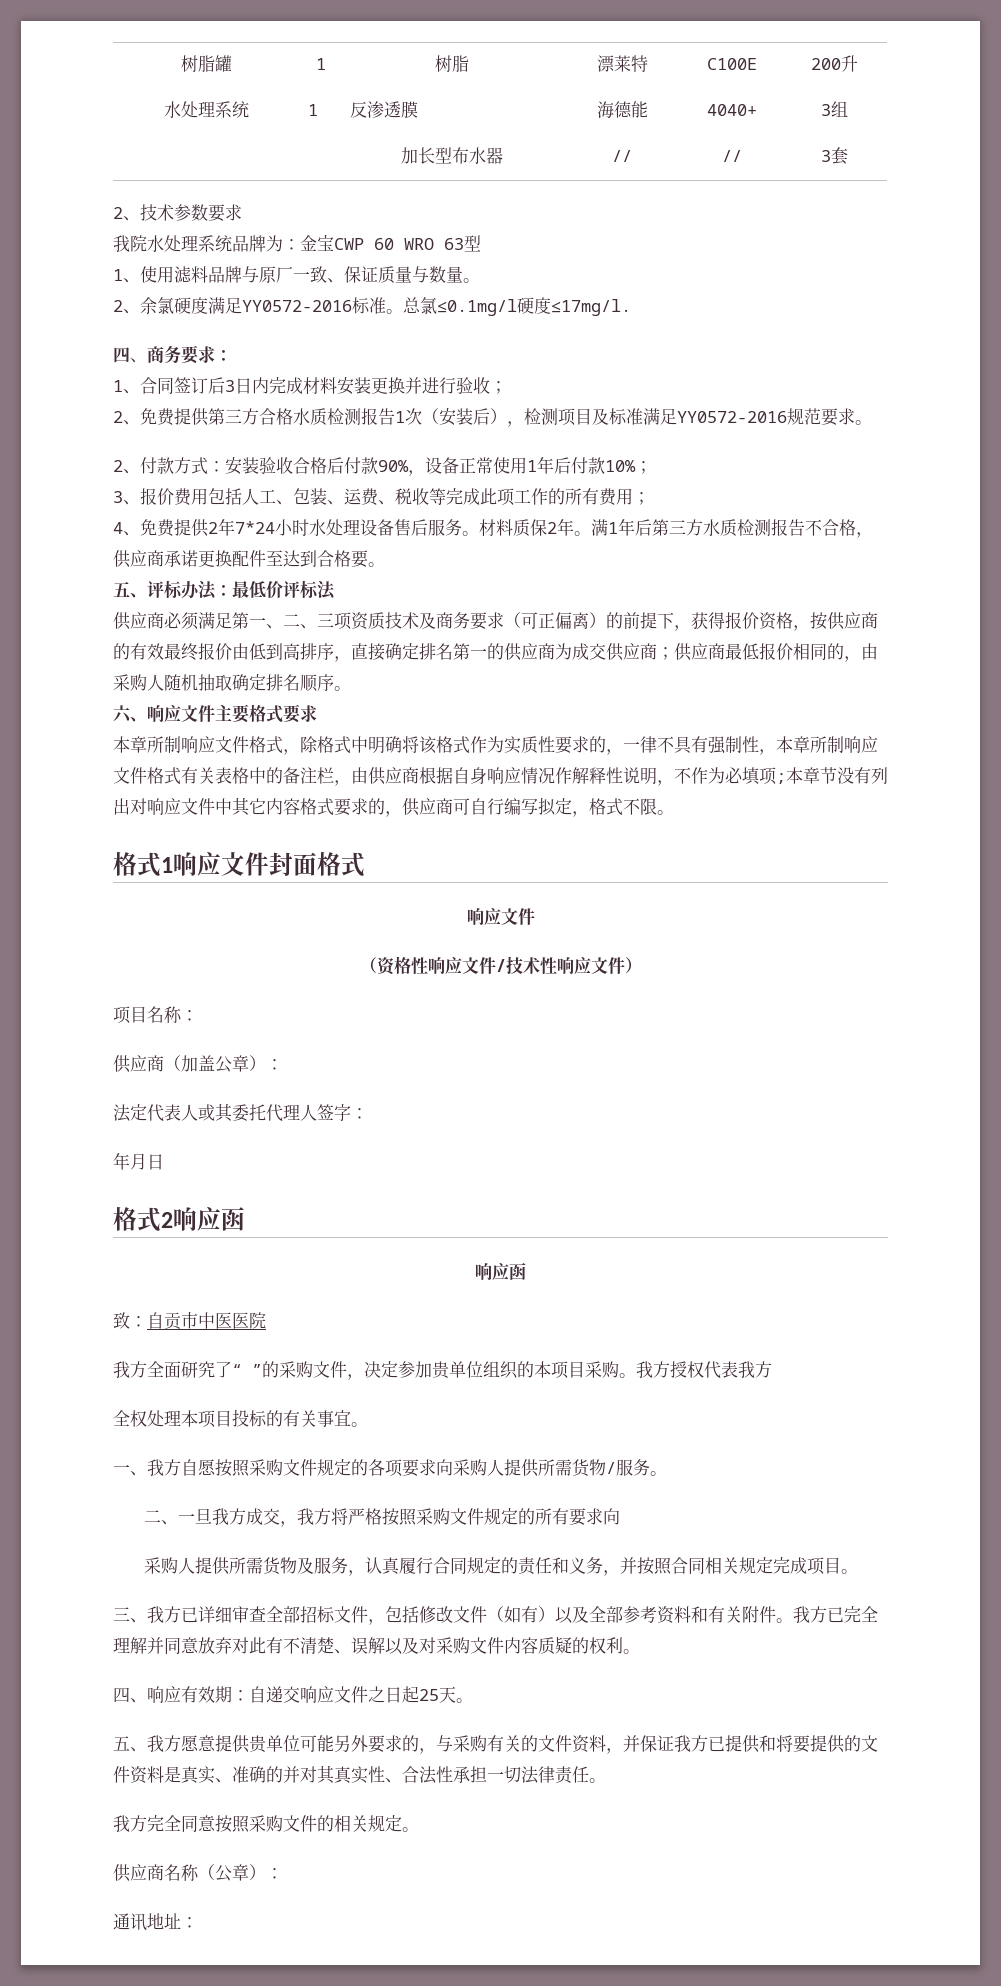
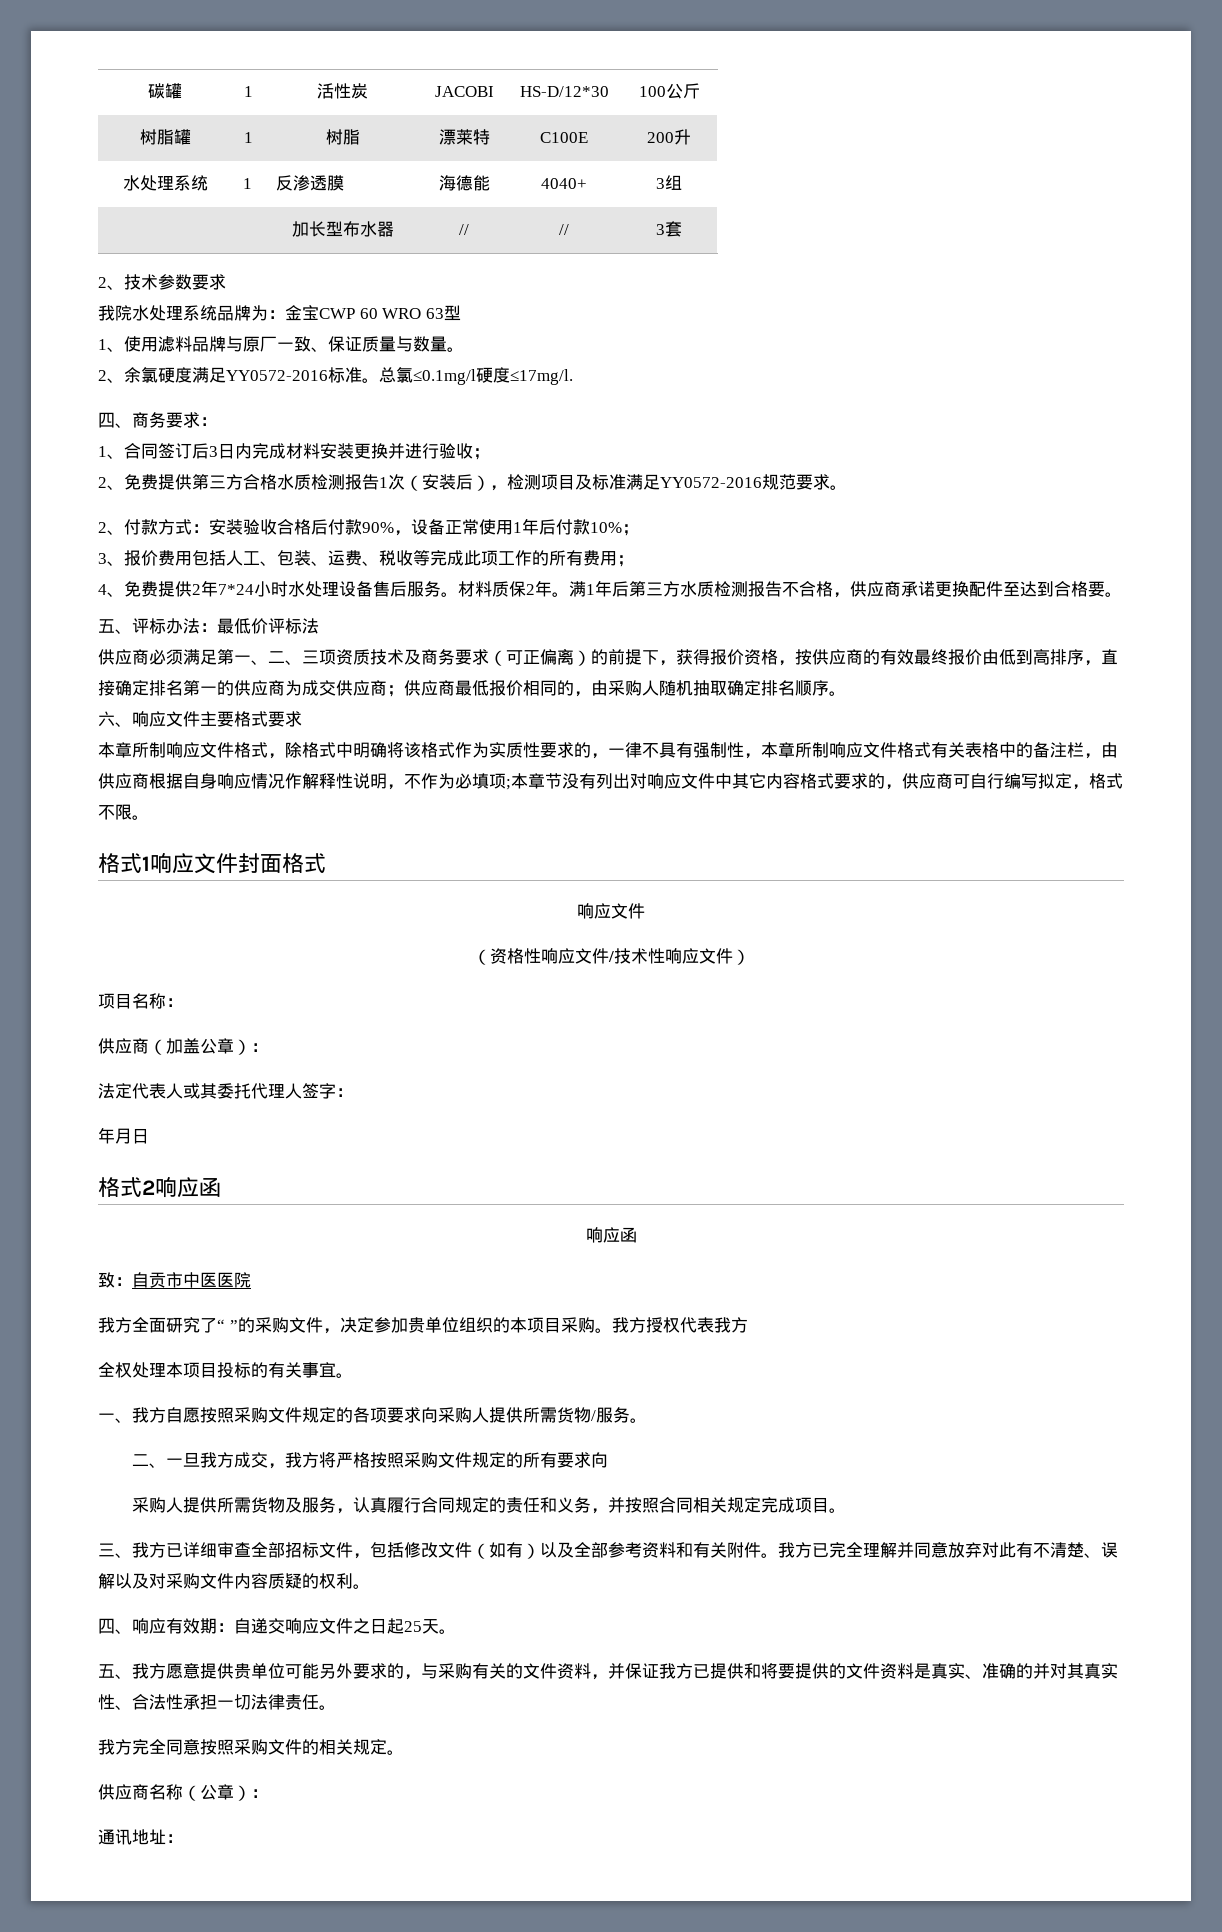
+ 碳罐 | 1 | 活性炭 | JACOBI | HS-D/12*30 | 100公斤

